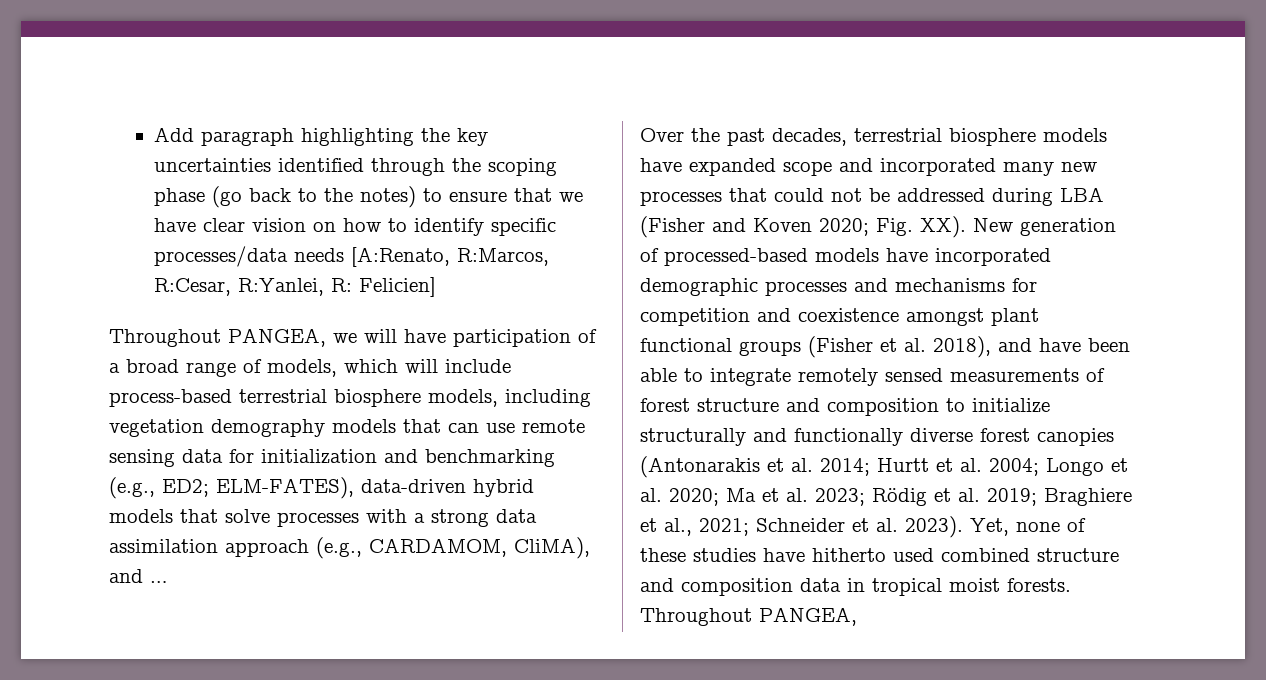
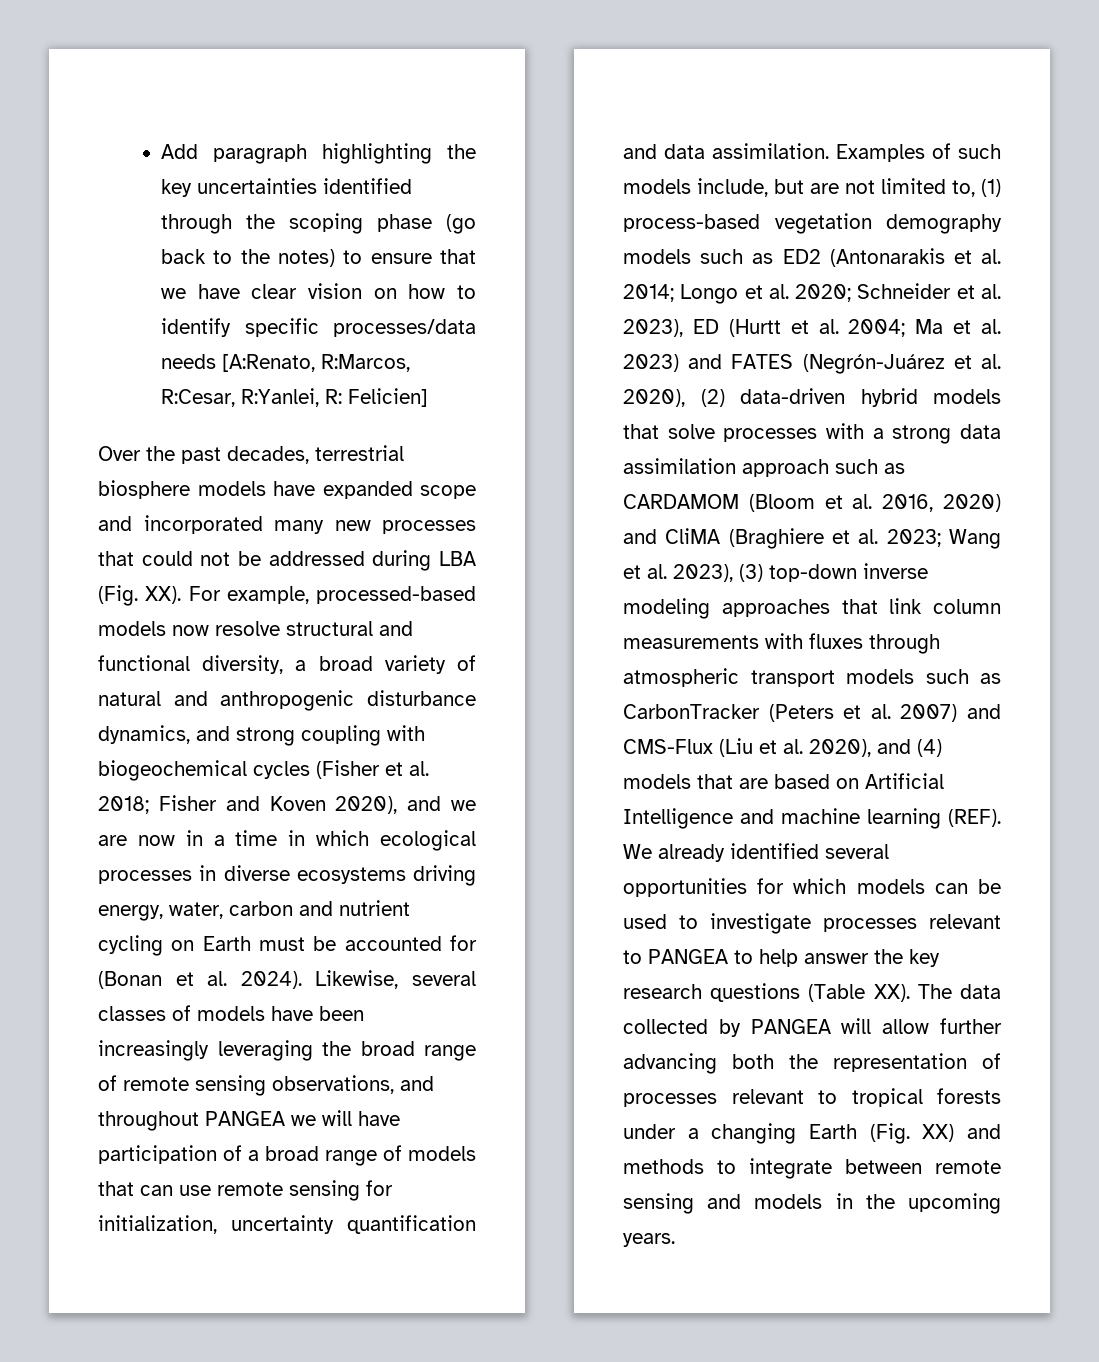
- Throughout PANGEA, we will have participation of a broad range of models, which will include process-based terrestrial biosphere models, including vegetation demography models that can use remote sensing data for initialization and benchmarking (e.g., ED2; ELM-FATES), data-driven hybrid models that solve processes with a strong data assimilation approach (e.g., CARDAMOM, CliMA), and …
- Over the past decades, terrestrial biosphere models have expanded scope and incorporated many new processes that could not be addressed during LBA (Fisher and Koven 2020; Fig. XX). New generation of processed-based models have incorporated demographic processes and mechanisms for competition and coexistence amongst plant functional groups (Fisher et al. 2018), and have been able to integrate remotely sensed measurements of forest structure and composition to initialize structurally and functionally diverse forest canopies (Antonarakis et al. 2014; Hurtt et al. 2004; Longo et al. 2020; Ma et al. 2023; Rödig et al. 2019; Braghiere et al., 2021; Schneider et al. 2023). Yet, none of these studies have hitherto used combined structure and composition data in tropical moist forests. Throughout PANGEA,
+ Over the past decades, terrestrial biosphere models have expanded scope and incorporated many new processes that could not be addressed during LBA (Fig. XX). For example, processed-based models now resolve structural and functional diversity, a broad variety of natural and anthropogenic disturbance dynamics, and strong coupling with biogeochemical cycles (Fisher et al. 2018; Fisher and Koven 2020), and we are now in a time in which ecological processes in diverse ecosystems driving energy, water, carbon and nutrient cycling on Earth must be accounted for (Bonan et al. 2024). Likewise, several classes of models have been increasingly leveraging the broad range of remote sensing observations, and throughout PANGEA we will have participation of a broad range of models that can use remote sensing for initialization, uncertainty quantification and data assimilation. Examples of such models include, but are not limited to, (1) process-based vegetation demography models such as ED2 (Antonarakis et al. 2014; Longo et al. 2020; Schneider et al. 2023), ED (Hurtt et al. 2004; Ma et al. 2023) and FATES (Negrón-Juárez et al. 2020), (2) data-driven hybrid models that solve processes with a strong data assimilation approach such as CARDAMOM (Bloom et al. 2016, 2020) and CliMA (Braghiere et al. 2023; Wang et al. 2023), (3) top-down inverse modeling approaches that link column measurements with fluxes through atmospheric transport models such as CarbonTracker (Peters et al. 2007) and CMS-Flux (Liu et al. 2020), and (4) models that are based on Artificial Intelligence and machine learning (REF). We already identified several opportunities for which models can be used to investigate processes relevant to PANGEA to help answer the key research questions (Table XX). The data collected by PANGEA will allow further advancing both the representation of processes relevant to tropical forests under a changing Earth (Fig. XX) and methods to integrate between remote sensing and models in the upcoming years.

